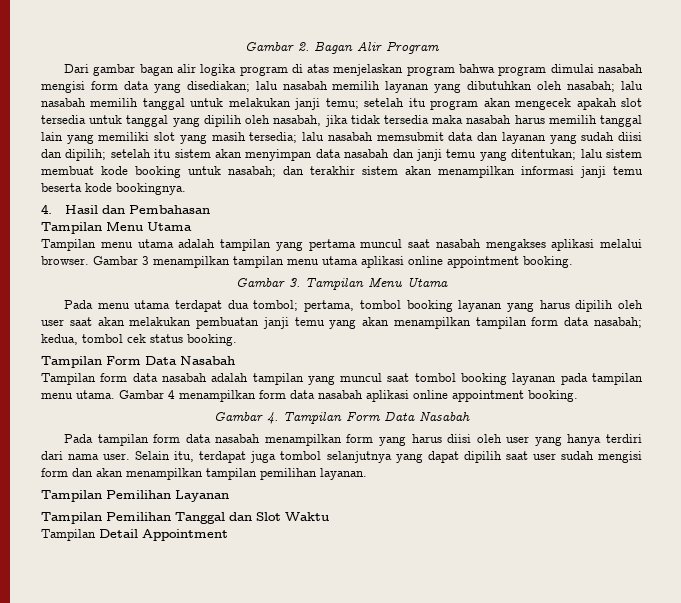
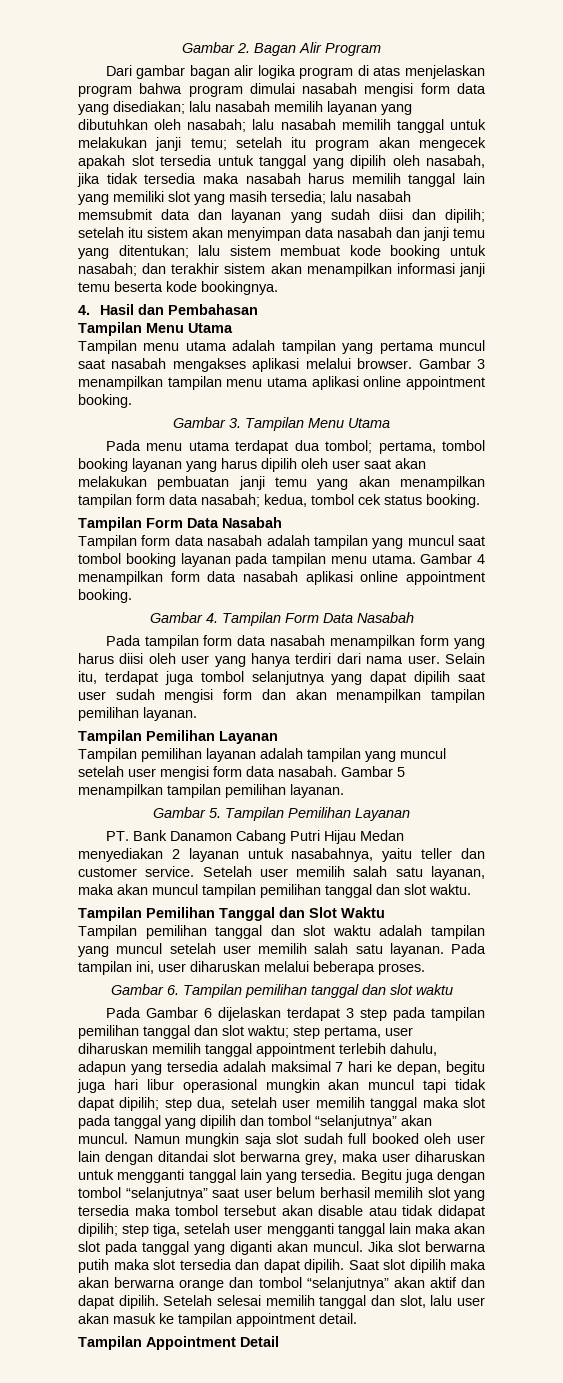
+ Tampilan pemilihan layanan adalah tampilan yang muncul setelah user mengisi form data nasabah. Gambar 5 menampilkan tampilan pemilihan layanan.
+ Gambar 5. Tampilan Pemilihan Layanan
+ PT. Bank Danamon Cabang Putri Hijau Medan menyediakan 2 layanan untuk nasabahnya, yaitu teller dan customer service. Setelah user memilih salah satu layanan, maka akan muncul tampilan pemilihan tanggal dan slot waktu.
- Tampilan Detail Appointment
+ Tampilan pemilihan tanggal dan slot waktu adalah tampilan yang muncul setelah user memilih salah satu layanan. Pada tampilan ini, user diharuskan melalui beberapa proses.
+ Gambar 6. Tampilan pemilihan tanggal dan slot waktu
+ Pada Gambar 6 dijelaskan terdapat 3 step pada tampilan pemilihan tanggal dan slot waktu; step pertama, user diharuskan memilih tanggal appointment terlebih dahulu, adapun yang tersedia adalah maksimal 7 hari ke depan, begitu juga hari libur operasional mungkin akan muncul tapi tidak dapat dipilih; step dua, setelah user memilih tanggal maka slot pada tanggal yang dipilih dan tombol “selanjutnya” akan muncul. Namun mungkin saja slot sudah full booked oleh user lain dengan ditandai slot berwarna grey, maka user diharuskan untuk mengganti tanggal lain yang tersedia. Begitu juga dengan tombol “selanjutnya” saat user belum berhasil memilih slot yang tersedia maka tombol tersebut akan disable atau tidak didapat dipilih; step tiga, setelah user mengganti tanggal lain maka akan slot pada tanggal yang diganti akan muncul. Jika slot berwarna putih maka slot tersedia dan dapat dipilih. Saat slot dipilih maka akan berwarna orange dan tombol “selanjutnya” akan aktif dan dapat dipilih. Setelah selesai memilih tanggal dan slot, lalu user akan masuk ke tampilan appointment detail.
+ Tampilan Appointment Detail

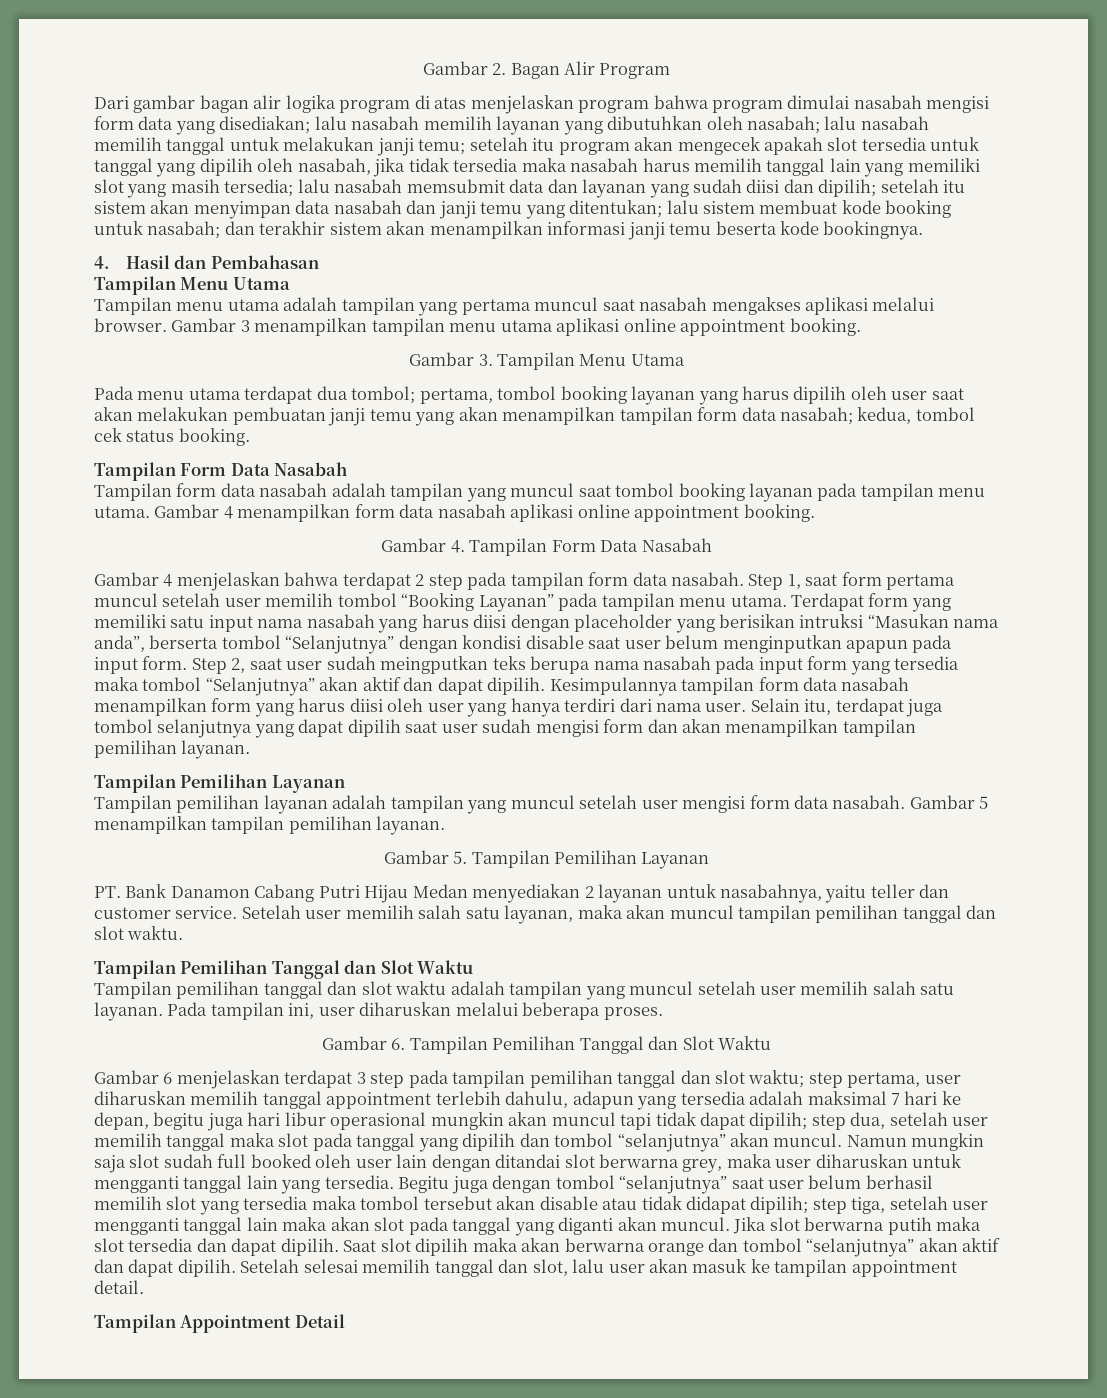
- Pada tampilan form data nasabah menampilkan form yang harus diisi oleh user yang hanya terdiri dari nama user.
+ Gambar 4 menjelaskan bahwa terdapat 2 step pada tampilan form data nasabah. Step 1, saat form pertama muncul setelah user memilih tombol “Booking Layanan” pada tampilan menu utama. Terdapat form yang memiliki satu input nama nasabah yang harus diisi dengan placeholder yang berisikan intruksi “Masukan nama anda”, berserta tombol “Selanjutnya” dengan kondisi disable saat user belum menginputkan apapun pada input form. Step 2, saat user sudah meingputkan teks berupa nama nasabah pada input form yang tersedia maka tombol “Selanjutnya” akan aktif dan dapat dipilih. Kesimpulannya tampilan form data nasabah menampilkan form yang harus diisi oleh user yang hanya terdiri dari nama user.
- Gambar 6. Tampilan pemilihan tanggal dan slot waktu
- Pada Gambar 6 dijelaskan terdapat 3 step pada tampilan pemilihan tanggal dan slot waktu;
+ Gambar 6. Tampilan Pemilihan Tanggal dan Slot Waktu
+ Gambar 6 menjelaskan terdapat 3 step pada tampilan pemilihan tanggal dan slot waktu;

